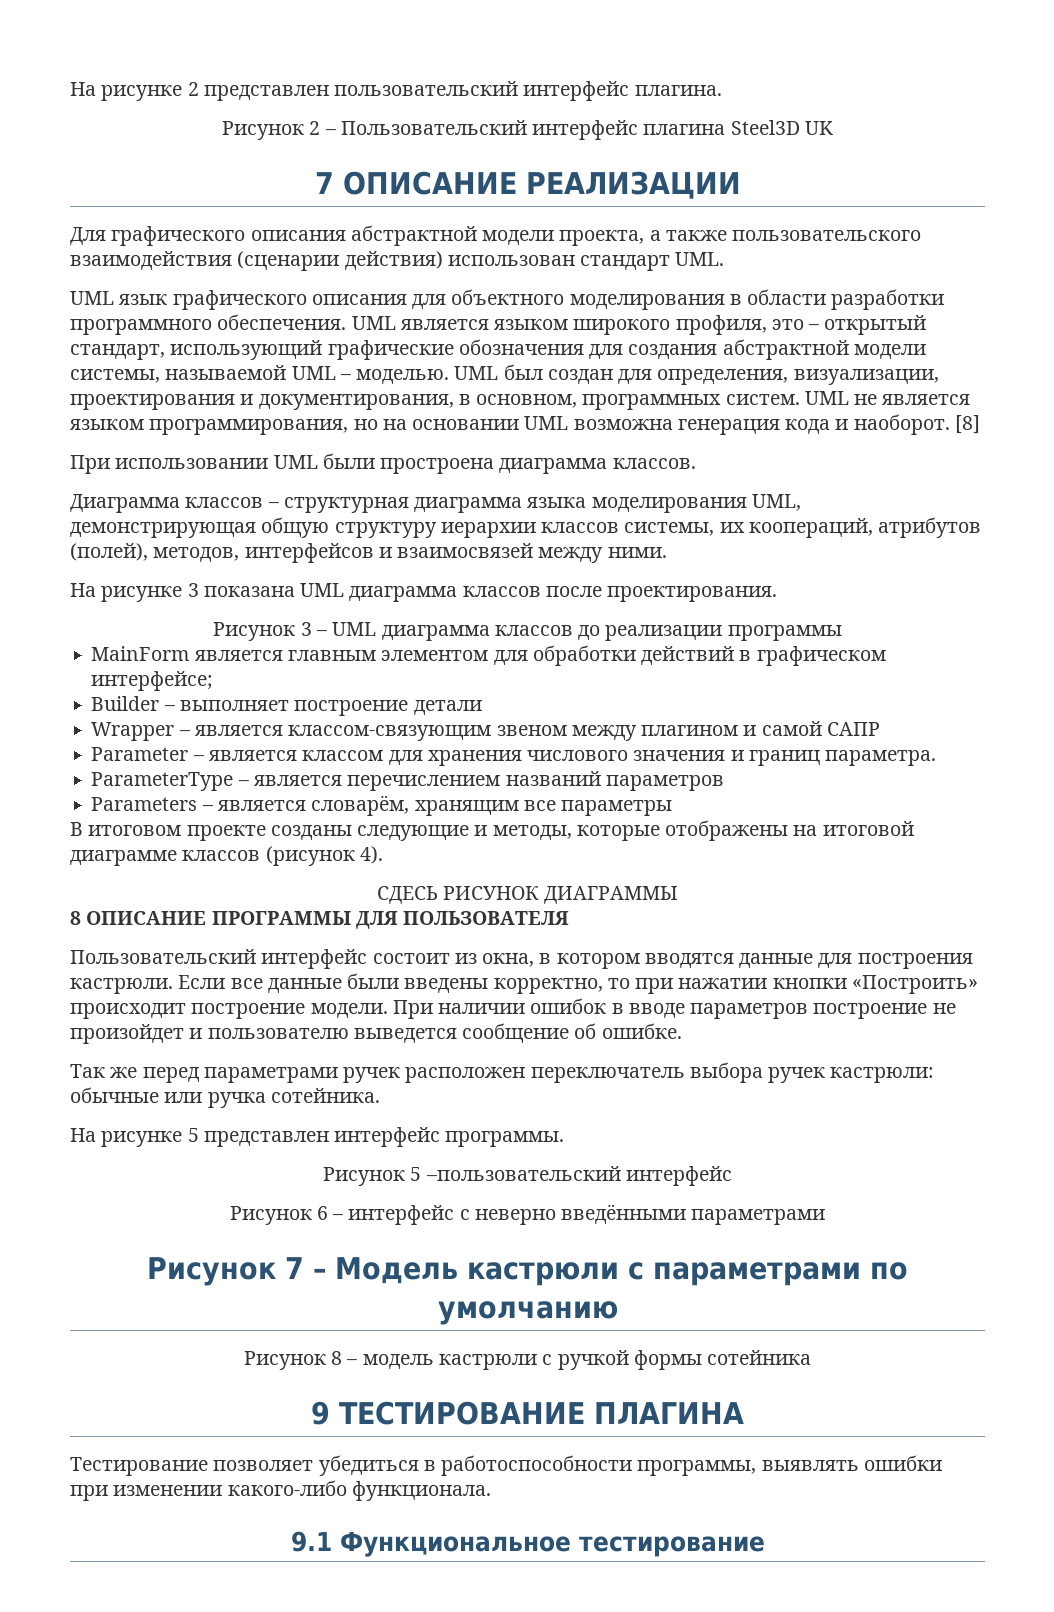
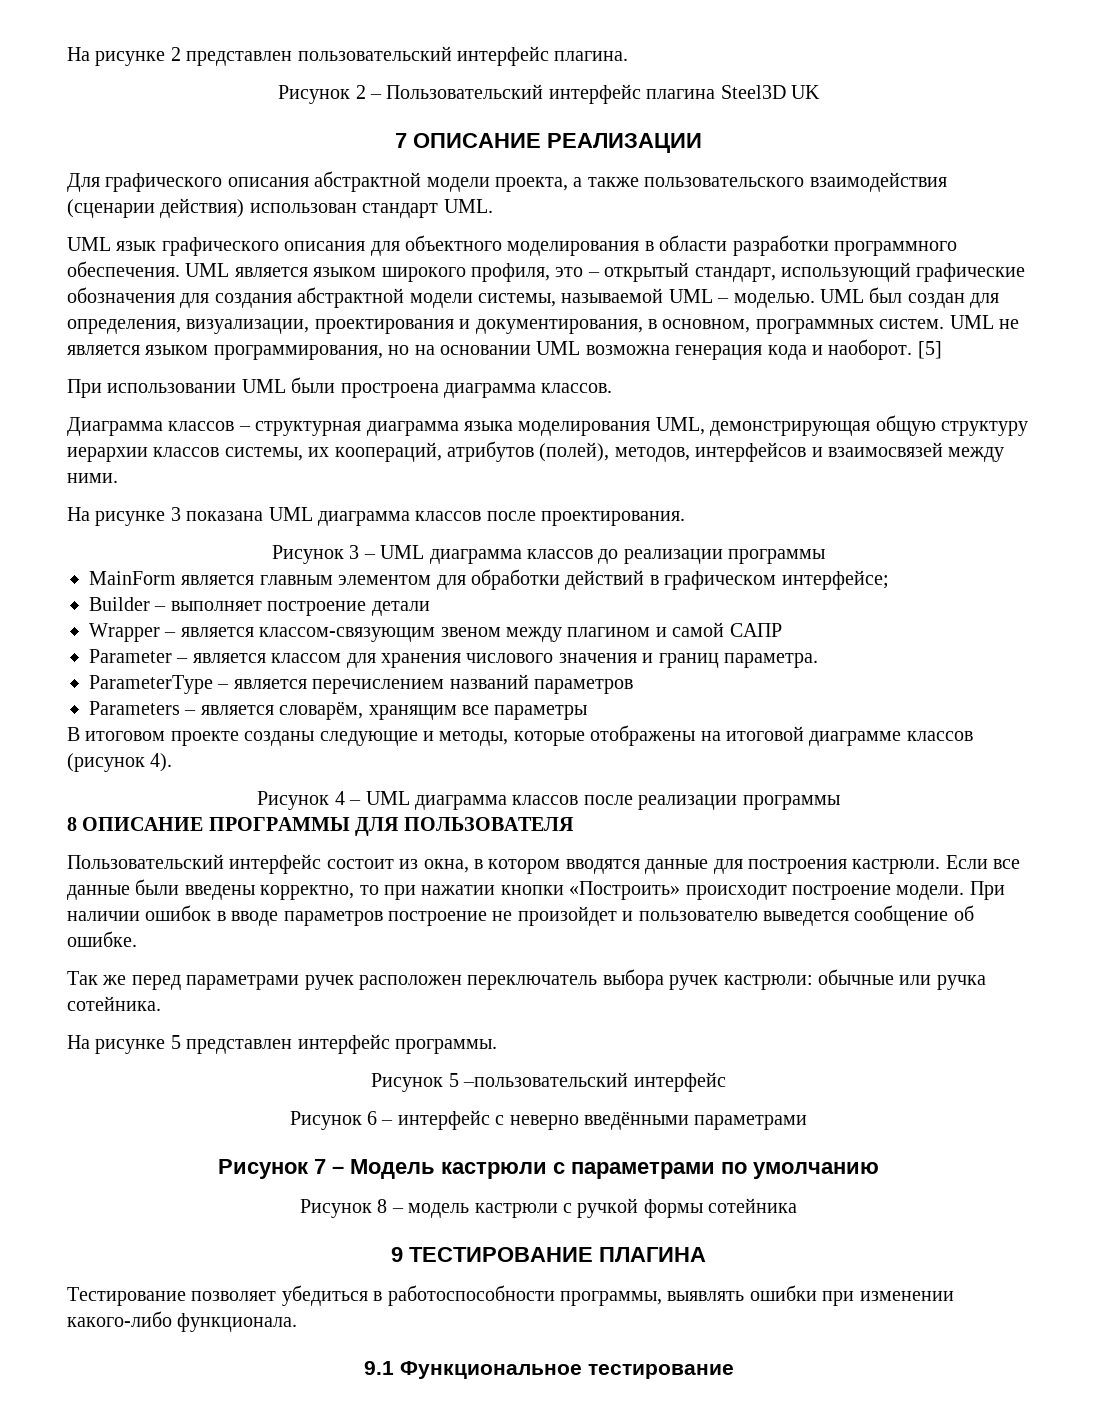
- [8]
+ [5]
- СДЕСЬ РИСУНОК ДИАГРАММЫ
+ Рисунок 4 – UML диаграмма классов после реализации программы

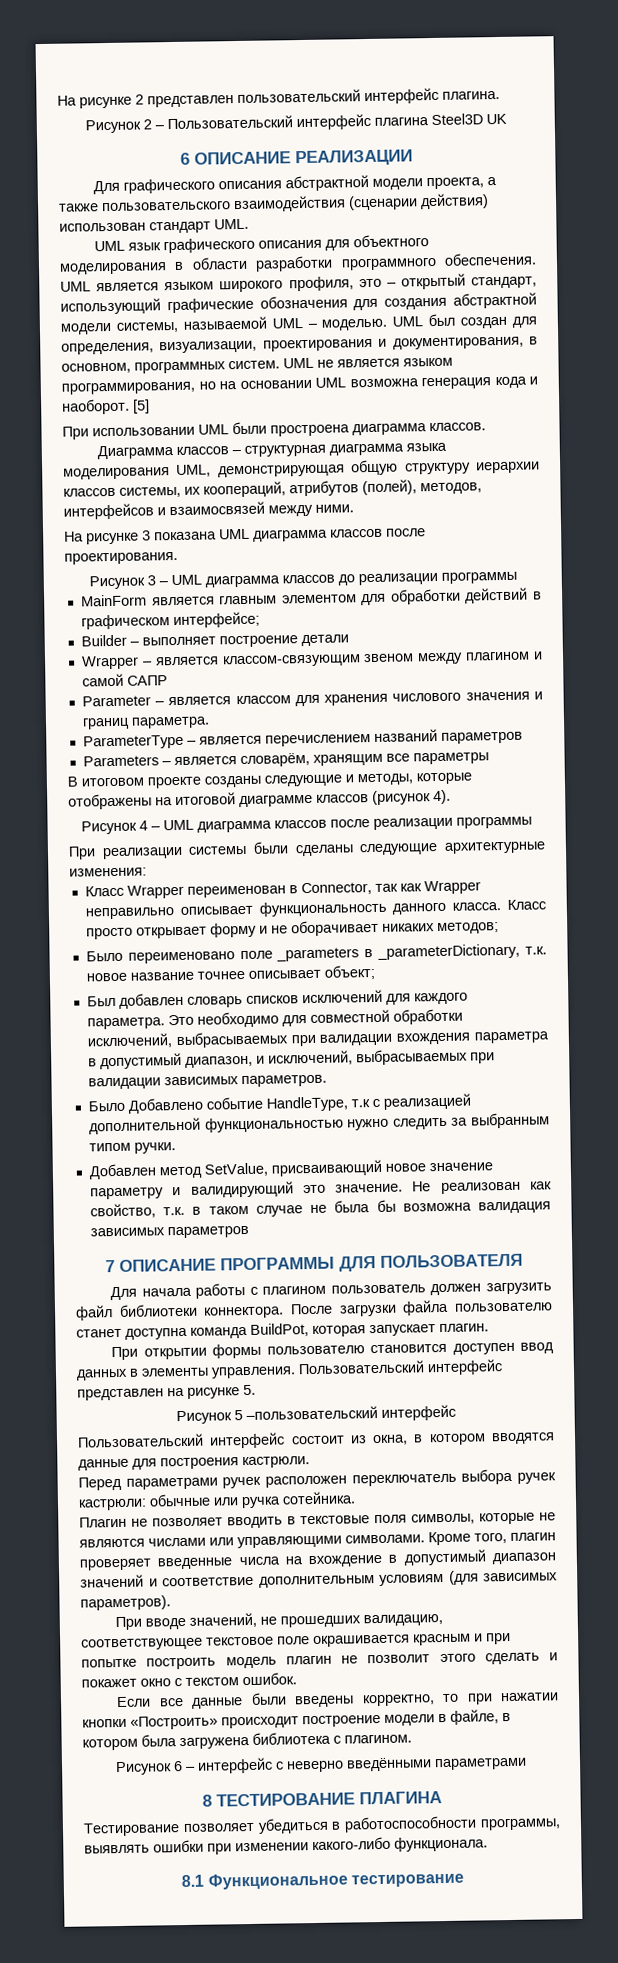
- 7 ОПИСАНИЕ РЕАЛИЗАЦИИ
+ 6 ОПИСАНИЕ РЕАЛИЗАЦИИ
- 8 ОПИСАНИЕ ПРОГРАММЫ ДЛЯ ПОЛЬЗОВАТЕЛЯ
+ При реализации системы были сделаны следующие архитектурные изменения:
+ Класс Wrapper переименован в Connector, так как Wrapper неправильно описывает функциональность данного класса. Класс просто открывает форму и не оборачивает никаких методов;
+ Было переименовано поле _parameters в _parameterDictionary, т.к. новое название точнее описывает объект;
+ Был добавлен словарь списков исключений для каждого параметра. Это необходимо для совместной обработки исключений, выбрасываемых при валидации вхождения параметра в допустимый диапазон, и исключений, выбрасываемых при валидации зависимых параметров.
+ Было Добавлено событие HandleType, т.к с реализацией дополнительной функциональностью нужно следить за выбранным типом ручки.
+ Добавлен метод SetValue, присваивающий новое значение параметру и валидирующий это значение. Не реализован как свойство, т.к. в таком случае не была бы возможна валидация зависимых параметров
+ 7 ОПИСАНИЕ ПРОГРАММЫ ДЛЯ ПОЛЬЗОВАТЕЛЯ
+ Для начала работы с плагином пользователь должен загрузить файл библиотеки коннектора. После загрузки файла пользователю станет доступна команда BuildPot, которая запускает плагин.
+ При открытии формы пользователю становится доступен ввод данных в элементы управления. Пользовательский интерфейс представлен на рисунке 5.
+ Рисунок 5 –пользовательский интерфейс
- Пользовательский интерфейс состоит из окна, в котором вводятся данные для построения кастрюли. Если все данные были введены корректно, то при нажатии кнопки «Построить» происходит построение модели. При наличии ошибок в вводе параметров построение не произойдет и пользователю выведется сообщение об ошибке.
- Так же перед параметрами ручек расположен переключатель выбора ручек кастрюли: обычные или ручка сотейника.
- На рисунке 5 представлен интерфейс программы.
- Рисунок 5 –пользовательский интерфейс
+ Пользовательский интерфейс состоит из окна, в котором вводятся данные для построения кастрюли.
+ Перед параметрами ручек расположен переключатель выбора ручек кастрюли: обычные или ручка сотейника.
+ Плагин не позволяет вводить в текстовые поля символы, которые не являются числами или управляющими символами. Кроме того, плагин проверяет введенные числа на вхождение в допустимый диапазон значений и соответствие дополнительным условиям (для зависимых параметров).
+ При вводе значений, не прошедших валидацию, соответствующее текстовое поле окрашивается красным и при попытке построить модель плагин не позволит этого сделать и покажет окно с текстом ошибок.
+ Если все данные были введены корректно, то при нажатии кнопки «Построить» происходит построение модели в файле, в котором была загружена библиотека с плагином.
- Рисунок 7 – Модель кастрюли с параметрами по умолчанию
- Рисунок 8 – модель кастрюли с ручкой формы сотейника
- 9 ТЕСТИРОВАНИЕ ПЛАГИНА
+ 8 ТЕСТИРОВАНИЕ ПЛАГИНА
- 9.1 Функциональное тестирование
+ 8.1 Функциональное тестирование

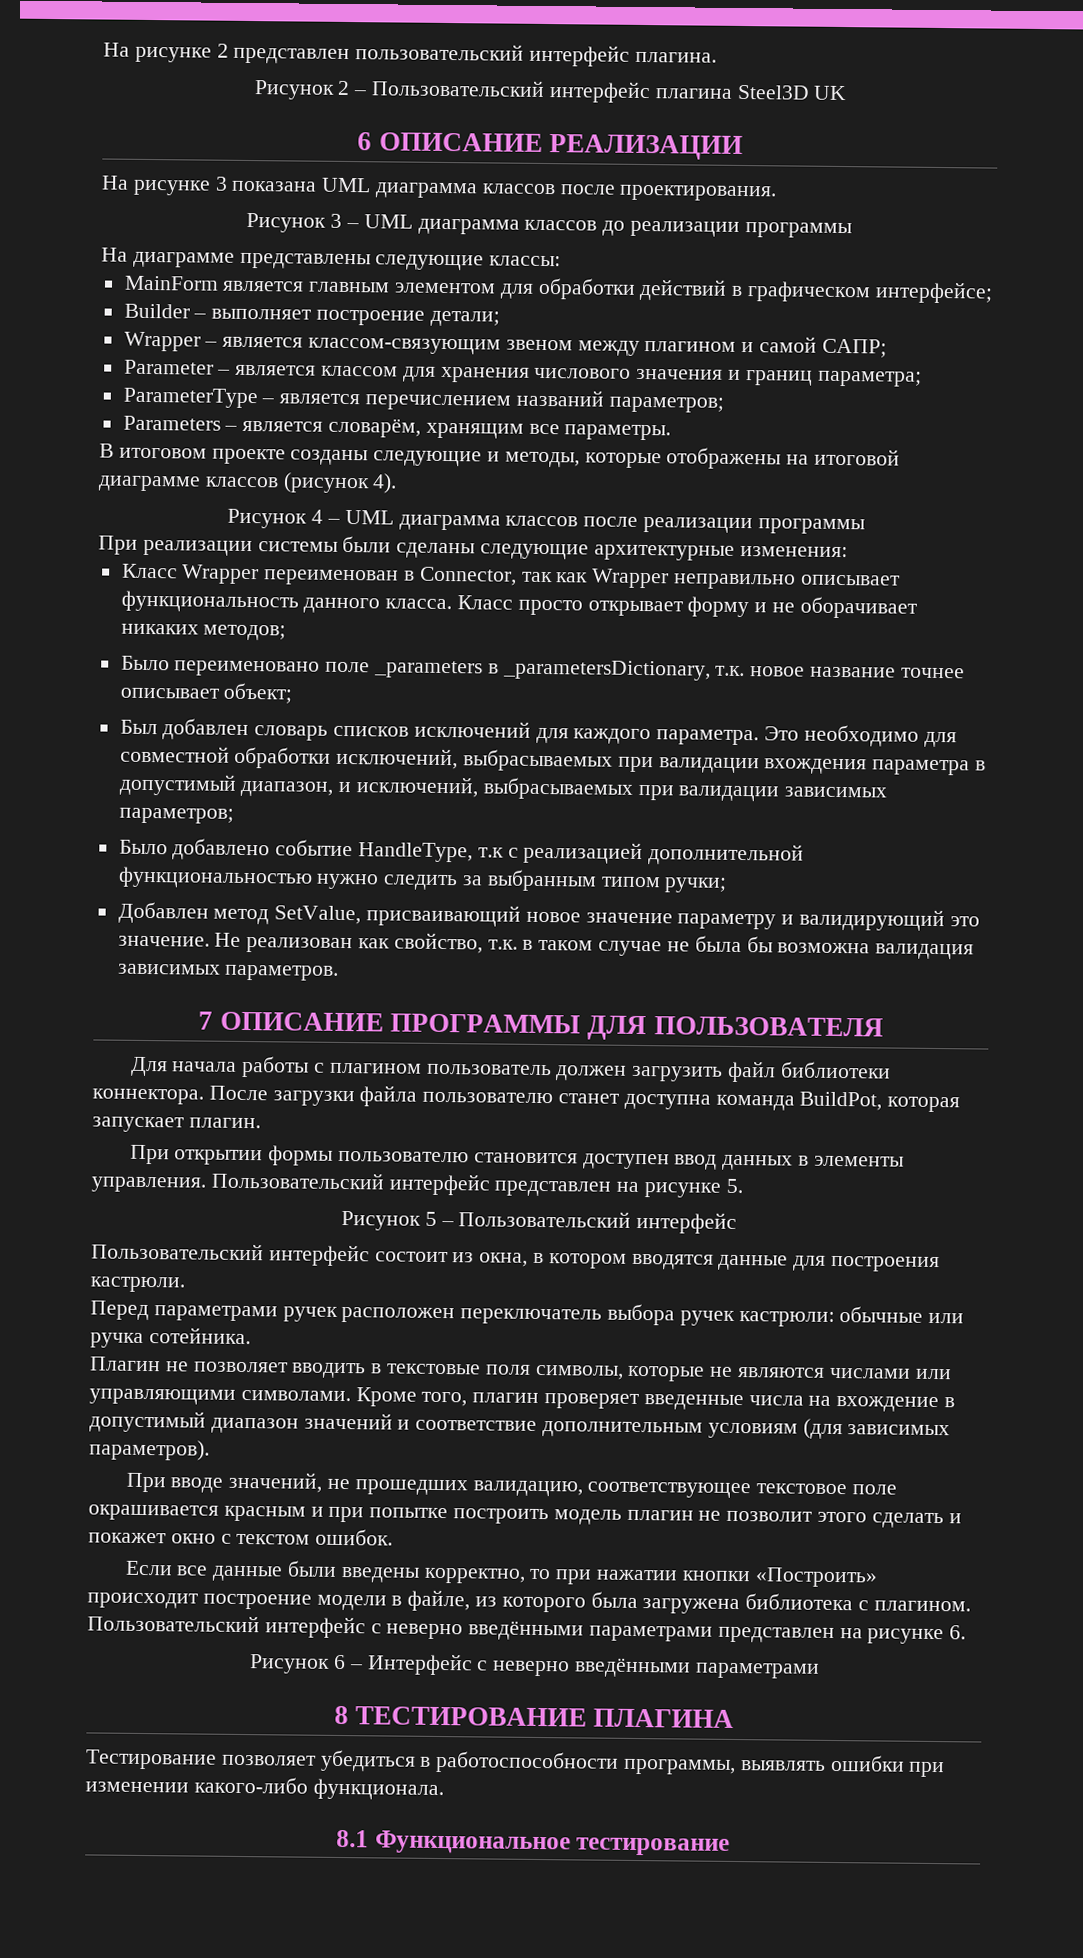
- Для графического описания абстрактной модели проекта, а также пользовательского взаимодействия (сценарии действия) использован стандарт UML.
- UML язык графического описания для объектного моделирования в области разработки программного обеспечения. UML является языком широкого профиля, это – открытый стандарт, использующий графические обозначения для создания абстрактной модели системы, называемой UML – моделью. UML был создан для определения, визуализации, проектирования и документирования, в основном, программных систем. UML не является языком программирования, но на основании UML возможна генерация кода и наоборот. [5]
- При использовании UML были простроена диаграмма классов.
- Диаграмма классов – структурная диаграмма языка моделирования UML, демонстрирующая общую структуру иерархии классов системы, их коопераций, атрибутов (полей), методов, интерфейсов и взаимосвязей между ними.
+ На диаграмме представлены следующие классы:
- Builder – выполняет построение детали
+ Builder – выполняет построение детали;
- Wrapper – является классом-связующим звеном между плагином и самой САПР
+ Wrapper – является классом-связующим звеном между плагином и самой САПР;
- Parameter – является классом для хранения числового значения и границ параметра.
+ Parameter – является классом для хранения числового значения и границ параметра;
- ParameterType – является перечислением названий параметров
+ ParameterType – является перечислением названий параметров;
- Parameters – является словарём, хранящим все параметры
+ Parameters – является словарём, хранящим все параметры.
- Было переименовано поле _parameters в _parameterDictionary, т.к. новое название точнее описывает объект;
+ Было переименовано поле _parameters в _parametersDictionary, т.к. новое название точнее описывает объект;
- Это необходимо для совместной обработки исключений, выбрасываемых при валидации вхождения параметра в допустимый диапазон, и исключений, выбрасываемых при валидации зависимых параметров.
- Было Добавлено событие HandleType, т.к с реализацией дополнительной функциональностью нужно следить за выбранным типом ручки.
+ Это необходимо для совместной обработки исключений, выбрасываемых при валидации вхождения параметра в допустимый диапазон, и исключений, выбрасываемых при валидации зависимых параметров;
+ Было добавлено событие HandleType, т.к с реализацией дополнительной функциональностью нужно следить за выбранным типом ручки;
- Не реализован как свойство, т.к. в таком случае не была бы возможна валидация зависимых параметров
+ Не реализован как свойство, т.к. в таком случае не была бы возможна валидация зависимых параметров.
- Рисунок 5 –пользовательский интерфейс
+ Рисунок 5 – Пользовательский интерфейс
- Если все данные были введены корректно, то при нажатии кнопки «Построить» происходит построение модели в файле, в котором была загружена библиотека с плагином.
+ Если все данные были введены корректно, то при нажатии кнопки «Построить» происходит построение модели в файле, из которого была загружена библиотека с плагином. Пользовательский интерфейс с неверно введёнными параметрами представлен на рисунке 6.
- Рисунок 6 – интерфейс с неверно введёнными параметрами
+ Рисунок 6 – Интерфейс с неверно введёнными параметрами

